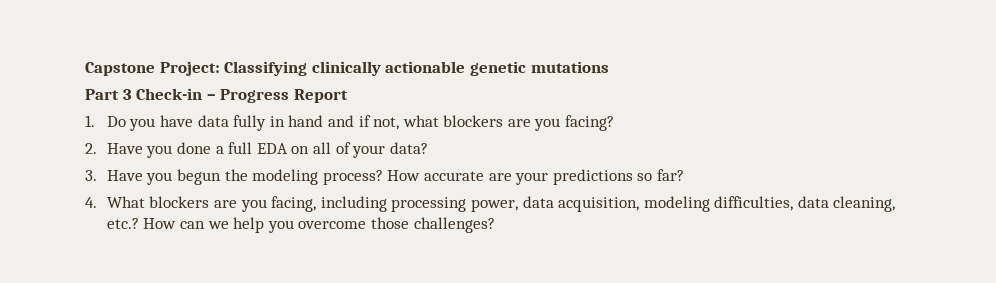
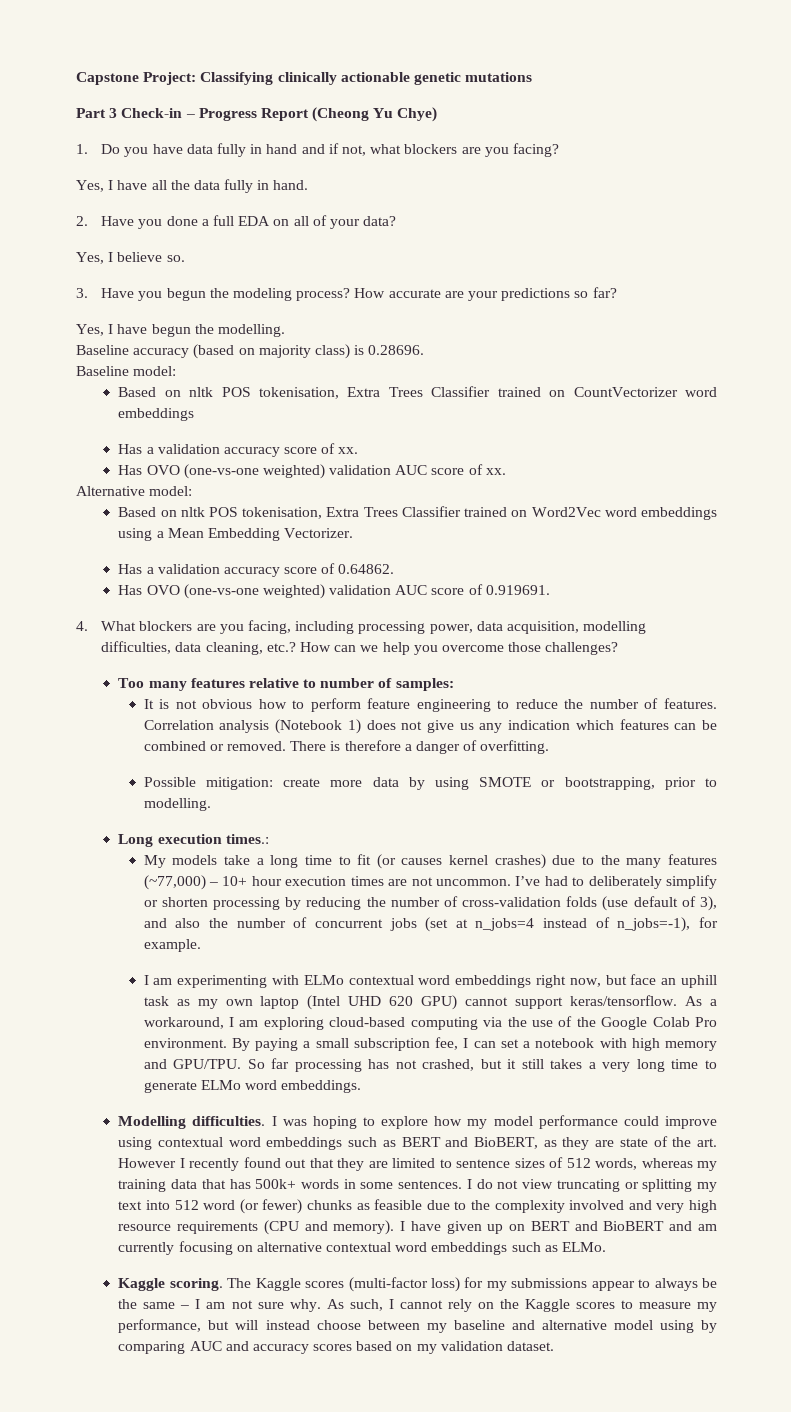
- Part 3 Check-in – Progress Report
+ Part 3 Check-in – Progress Report (Cheong Yu Chye)
+ Yes, I have all the data fully in hand.
+ Yes, I believe so.
+ Yes, I have begun the modelling.
+ Baseline accuracy (based on majority class) is 0.28696.
+ Baseline model:
+ Based on nltk POS tokenisation, Extra Trees Classifier trained on CountVectorizer word embeddings
+ Has a validation accuracy score of xx.
+ Has OVO (one-vs-one weighted) validation AUC score of xx.
+ Alternative model:
+ Based on nltk POS tokenisation, Extra Trees Classifier trained on Word2Vec word embeddings using a Mean Embedding Vectorizer.
+ Has a validation accuracy score of 0.64862.
+ Has OVO (one-vs-one weighted) validation AUC score of 0.919691.
- 4. What blockers are you facing, including processing power, data acquisition, modeling difficulties, data cleaning, etc.?
+ 4. What blockers are you facing, including processing power, data acquisition, modelling difficulties, data cleaning, etc.?
+ Too many features relative to number of samples:
+ It is not obvious how to perform feature engineering to reduce the number of features. Correlation analysis (Notebook 1) does not give us any indication which features can be combined or removed. There is therefore a danger of overfitting.
+ Possible mitigation: create more data by using SMOTE or bootstrapping, prior to modelling.
+ Long execution times.:
+ My models take a long time to fit (or causes kernel crashes) due to the many features (~77,000) – 10+ hour execution times are not uncommon. I’ve had to deliberately simplify or shorten processing by reducing the number of cross-validation folds (use default of 3), and also the number of concurrent jobs (set at n_jobs=4 instead of n_jobs=-1), for example.
+ I am experimenting with ELMo contextual word embeddings right now, but face an uphill task as my own laptop (Intel UHD 620 GPU) cannot support keras/tensorflow. As a workaround, I am exploring cloud-based computing via the use of the Google Colab Pro environment. By paying a small subscription fee, I can set a notebook with high memory and GPU/TPU. So far processing has not crashed, but it still takes a very long time to generate ELMo word embeddings.
+ Modelling difficulties. I was hoping to explore how my model performance could improve using contextual word embeddings such as BERT and BioBERT, as they are state of the art. However I recently found out that they are limited to sentence sizes of 512 words, whereas my training data that has 500k+ words in some sentences. I do not view truncating or splitting my text into 512 word (or fewer) chunks as feasible due to the complexity involved and very high resource requirements (CPU and memory). I have given up on BERT and BioBERT and am currently focusing on alternative contextual word embeddings such as ELMo.
+ Kaggle scoring. The Kaggle scores (multi-factor loss) for my submissions appear to always be the same – I am not sure why. As such, I cannot rely on the Kaggle scores to measure my performance, but will instead choose between my baseline and alternative model using by comparing AUC and accuracy scores based on my validation dataset.

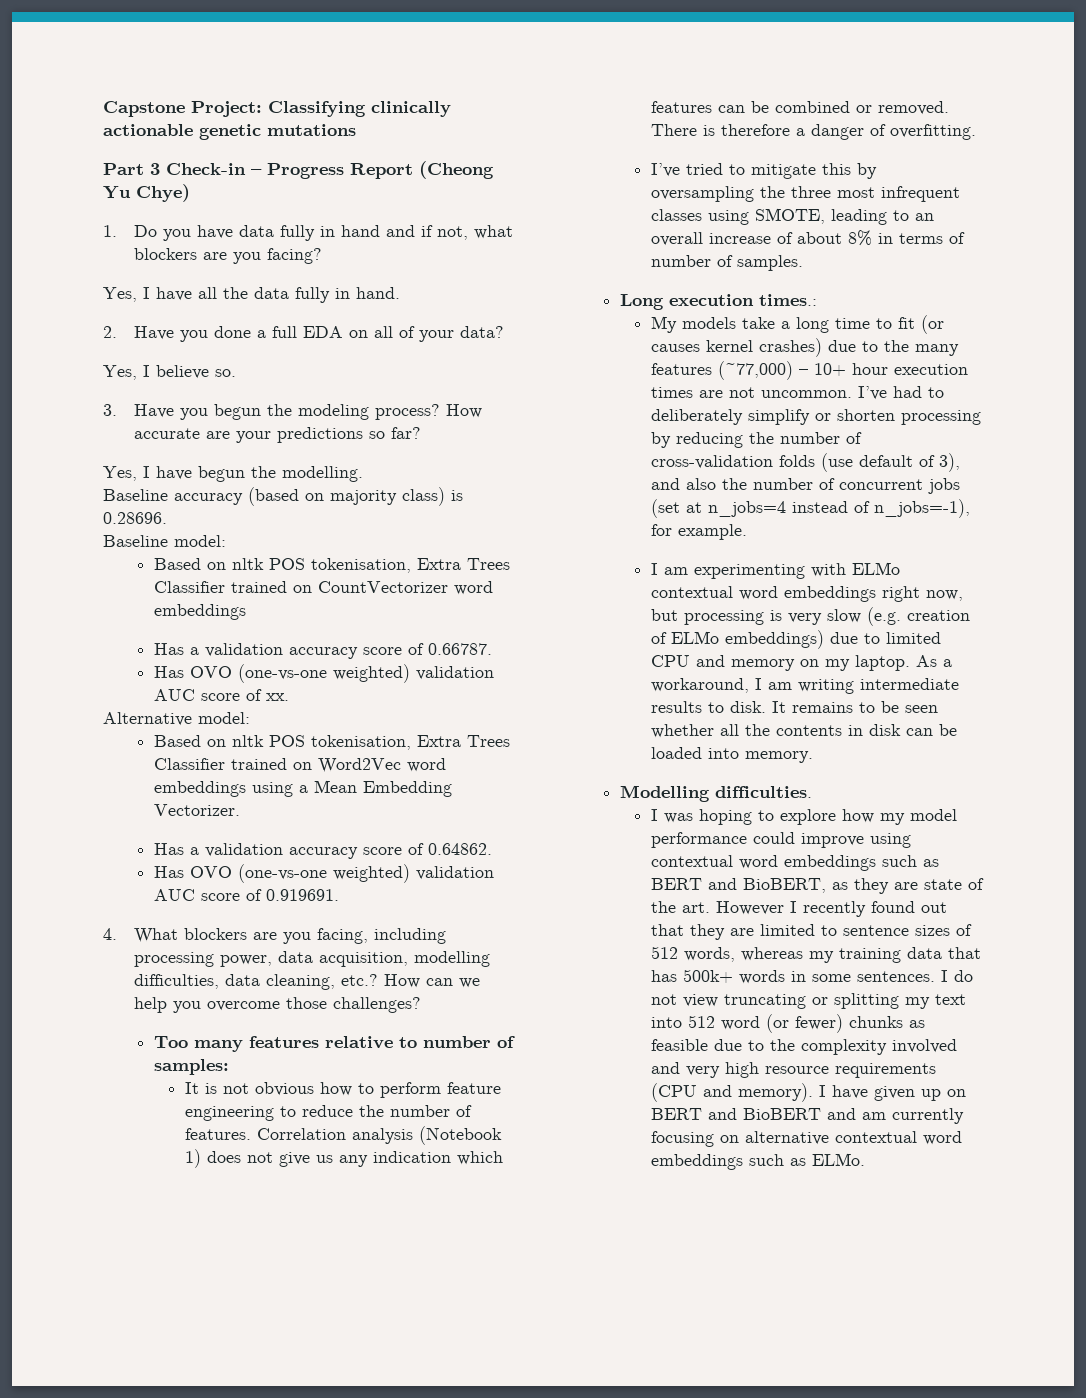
- Has a validation accuracy score of xx.
+ Has a validation accuracy score of 0.66787.
- Possible mitigation: create more data by using SMOTE or bootstrapping, prior to modelling.
+ I’ve tried to mitigate this by oversampling the three most infrequent classes using SMOTE, leading to an overall increase of about 8% in terms of number of samples.
- I am experimenting with ELMo contextual word embeddings right now, but face an uphill task as my own laptop (Intel UHD 620 GPU) cannot support keras/tensorflow.
+ I am experimenting with ELMo contextual word embeddings right now, but processing is very slow (e.g. creation of ELMo embeddings) due to limited CPU and memory on my laptop.
- As a workaround, I am exploring cloud-based computing via the use of the Google Colab Pro environment. By paying a small subscription fee, I can set a notebook with high memory and GPU/TPU. So far processing has not crashed, but it still takes a very long time to generate ELMo word embeddings.
+ As a workaround, I am writing intermediate results to disk. It remains to be seen whether all the contents in disk can be loaded into memory.
- Modelling difficulties. I was hoping to explore how my model performance could improve using contextual word embeddings such as BERT and BioBERT, as they are state of the art. However I recently found out that they are limited to sentence sizes of 512 words, whereas my training data that has 500k+ words in some sentences.
+ Modelling difficulties.
+ I was hoping to explore how my model performance could improve using contextual word embeddings such as BERT and BioBERT, as they are state of the art. However I recently found out that they are limited to sentence sizes of 512 words, whereas my training data that has 500k+ words in some sentences.
- Kaggle scoring. The Kaggle scores (multi-factor loss) for my submissions appear to always be the same – I am not sure why. As such, I cannot rely on the Kaggle scores to measure my performance, but will instead choose between my baseline and alternative model using by comparing AUC and accuracy scores based on my validation dataset.

